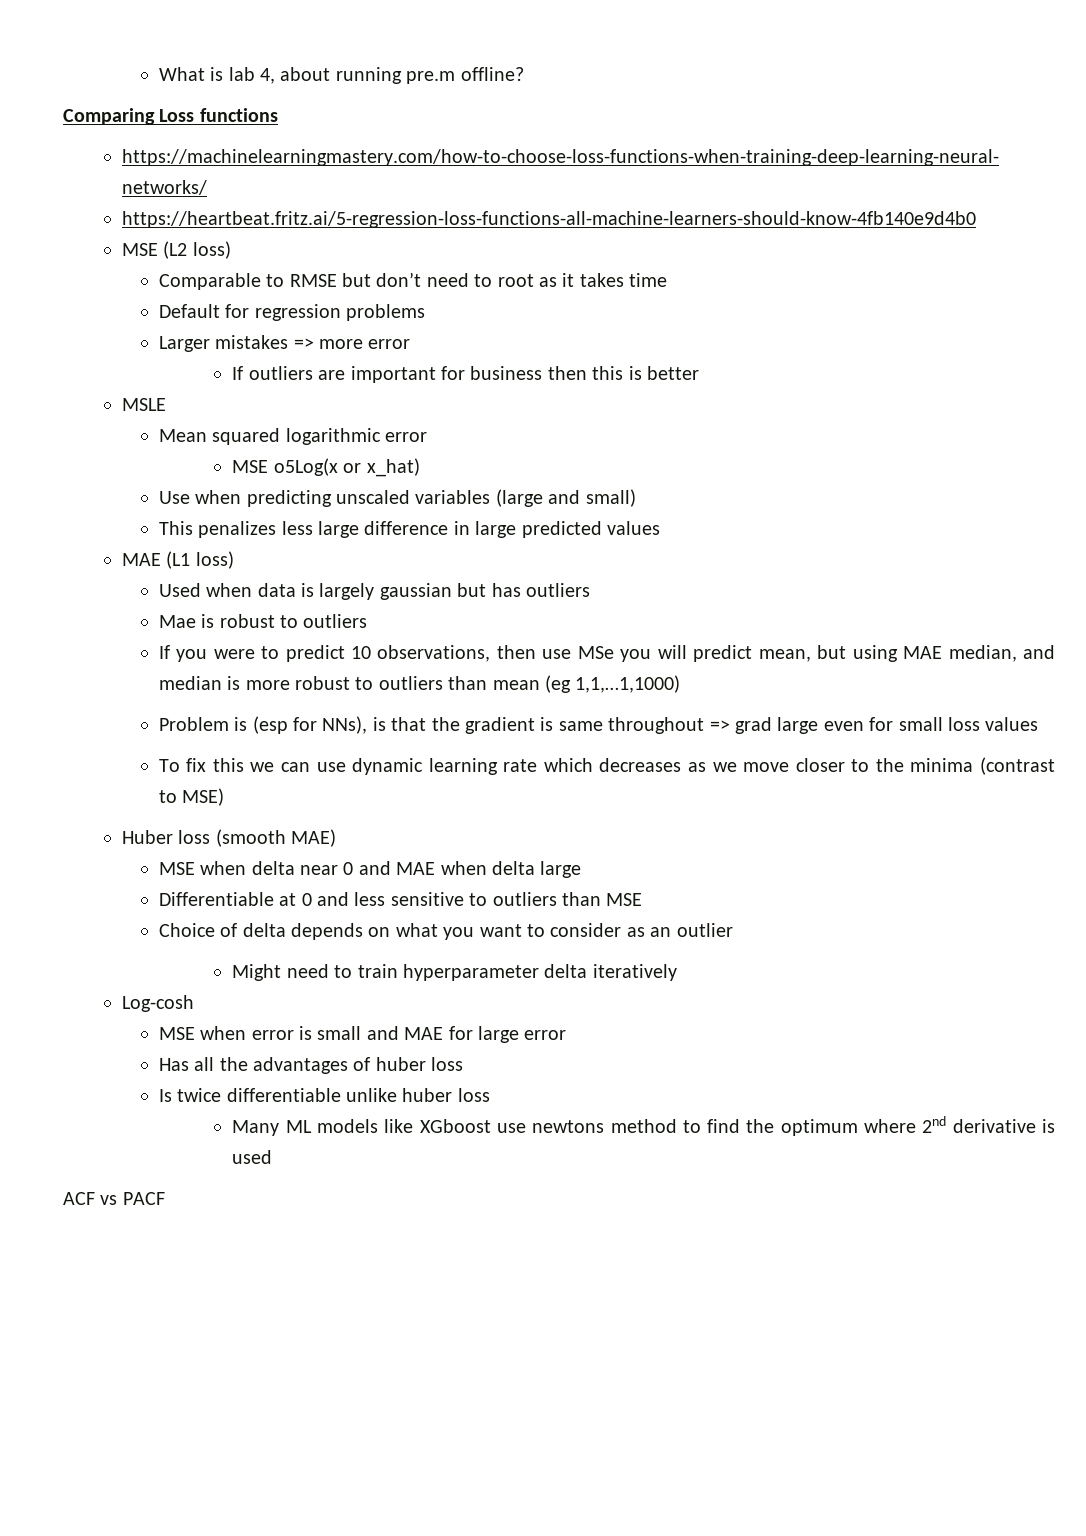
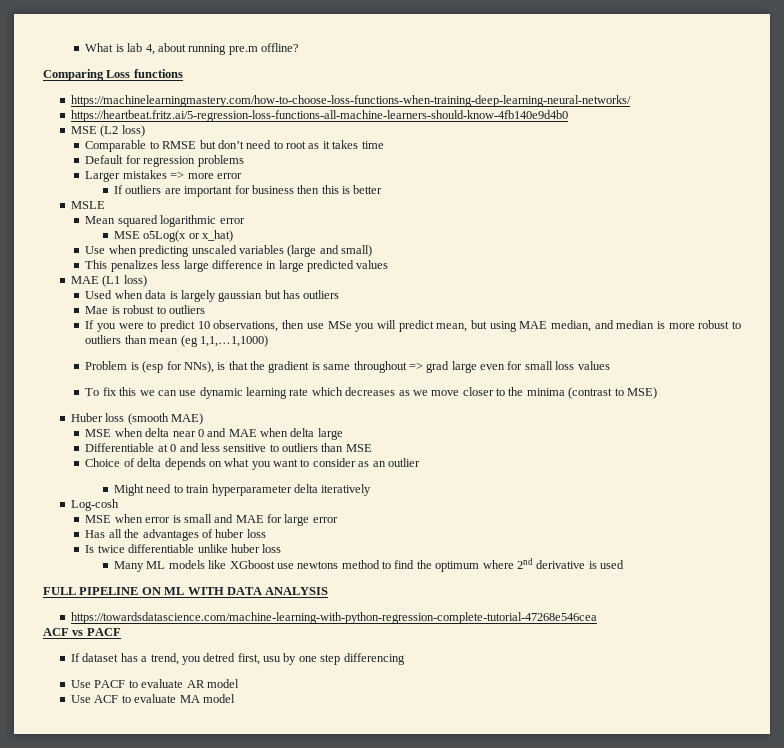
+ FULL PIPELINE ON ML WITH DATA ANALYSIS
+ https://towardsdatascience.com/machine-learning-with-python-regression-complete-tutorial-47268e546cea
  ACF vs PACF
+ If dataset has a trend, you detred first, usu by one step differencing
+ Use PACF to evaluate AR model
+ Use ACF to evaluate MA model

